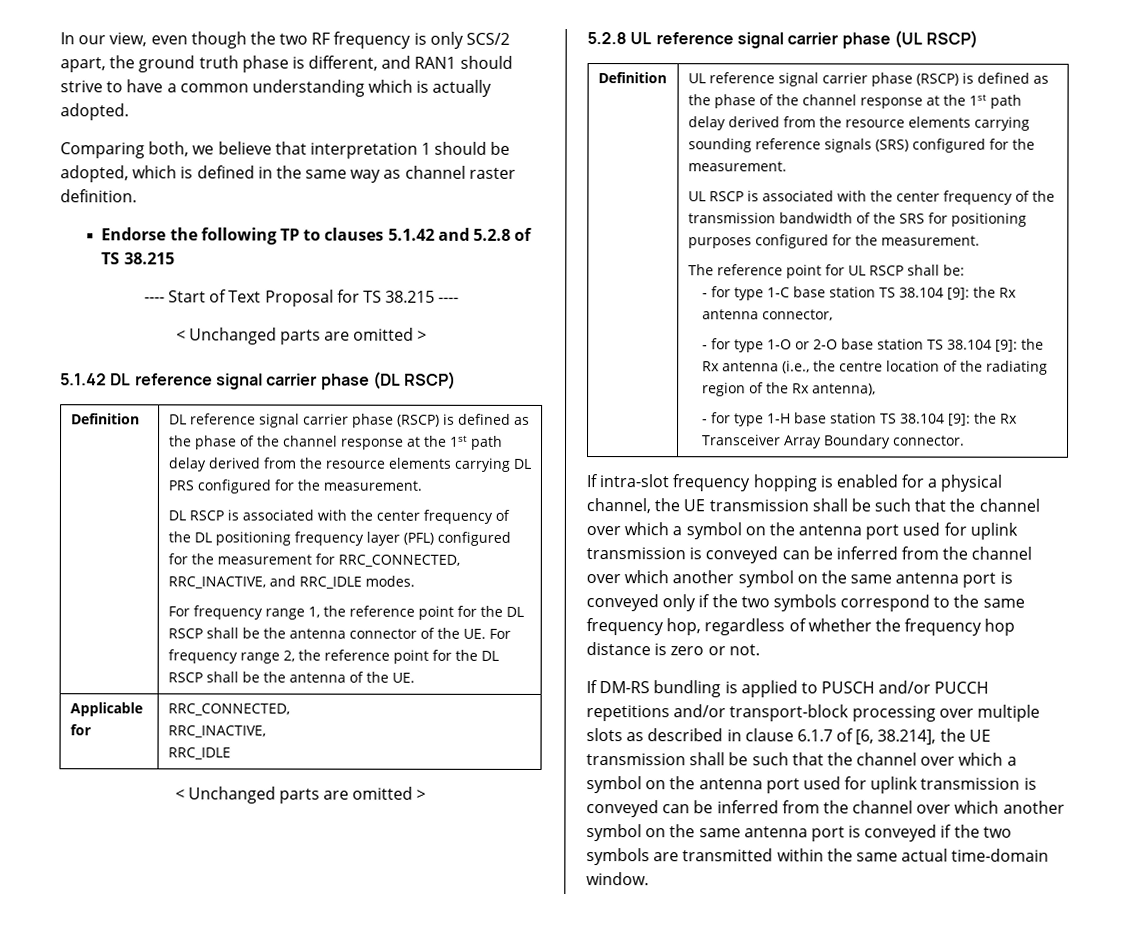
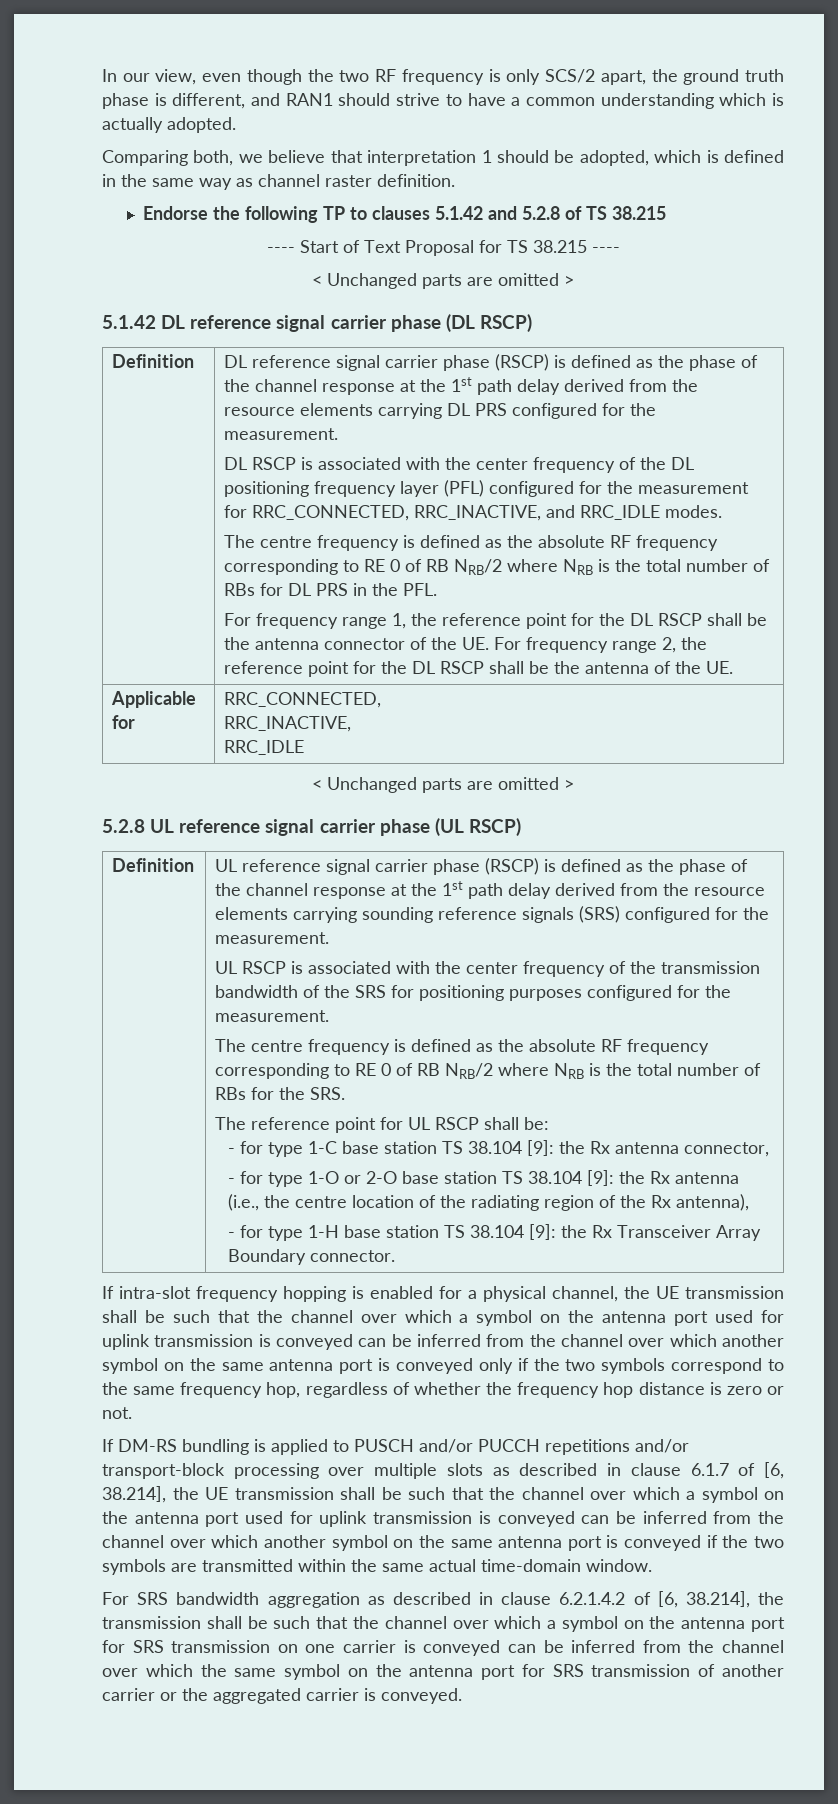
+ The centre frequency is defined as the absolute RF frequency corresponding to RE 0 of RB NRB/2 where NRB is the total number of RBs for DL PRS in the PFL.
+ The centre frequency is defined as the absolute RF frequency corresponding to RE 0 of RB NRB/2 where NRB is the total number of RBs for the SRS.
+ For SRS bandwidth aggregation as described in clause 6.2.1.4.2 of [6, 38.214], the transmission shall be such that the channel over which a symbol on the antenna port for SRS transmission on one carrier is conveyed can be inferred from the channel over which the same symbol on the antenna port for SRS transmission of another carrier or the aggregated carrier is conveyed.

